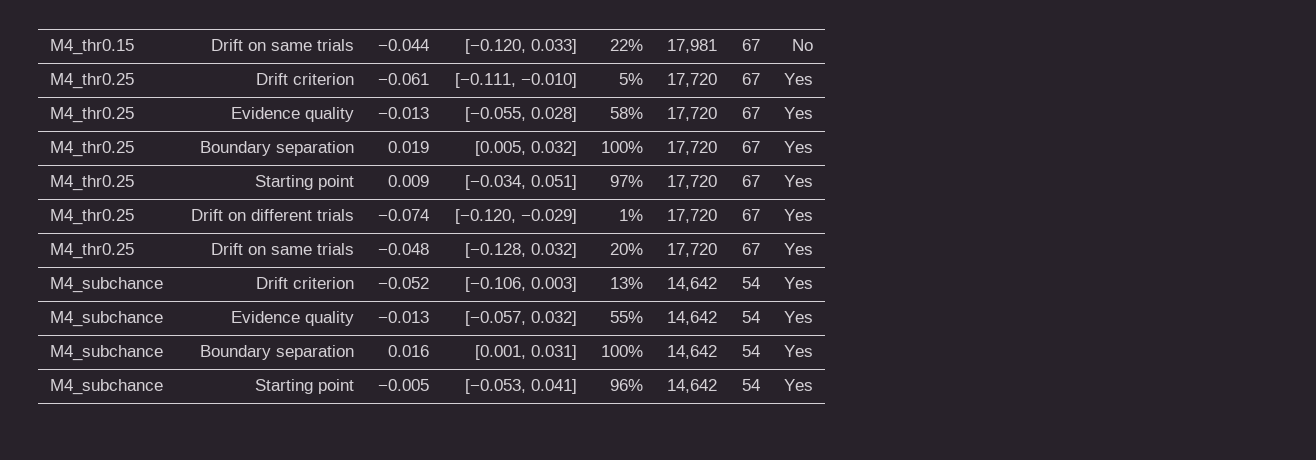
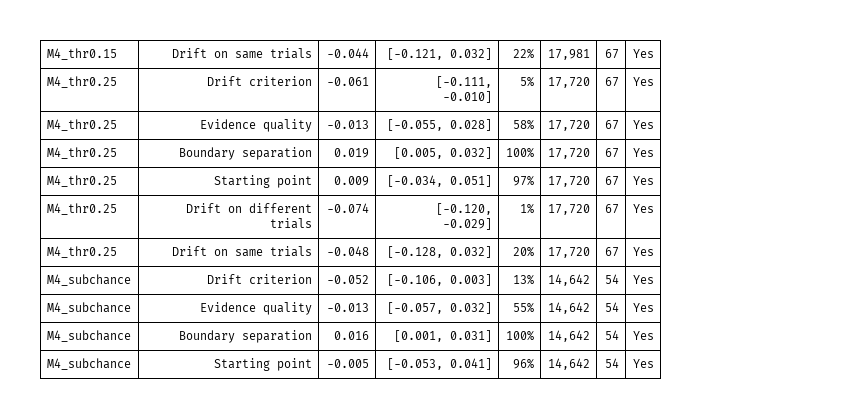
- M4_thr0.15 | Drift on same trials | −0.044 | [−0.120, 0.033] | 22% | 17,981 | 67 | No
+ M4_thr0.15 | Drift on same trials | −0.044 | [−0.121, 0.032] | 22% | 17,981 | 67 | Yes

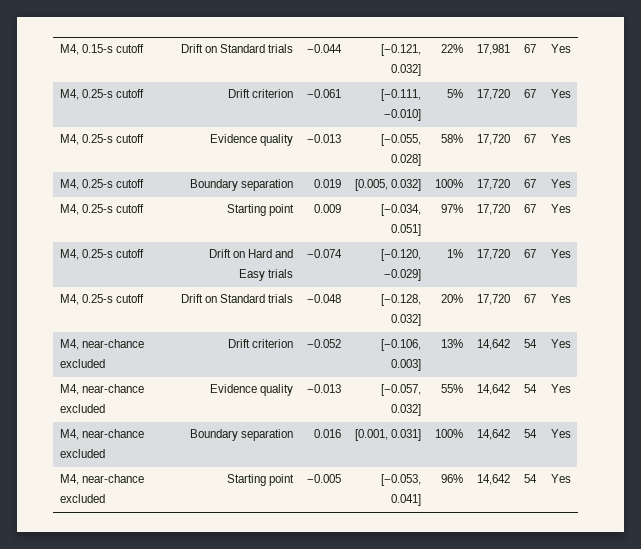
- M4_thr0.15 | Drift on same trials | −0.044 | [−0.121, 0.032] | 22% | 17,981 | 67 | Yes
+ M4, 0.15-s cutoff | Drift on Standard trials | −0.044 | [−0.121, 0.032] | 22% | 17,981 | 67 | Yes
- M4_thr0.25 | Drift criterion | −0.061 | [−0.111, −0.010] | 5% | 17,720 | 67 | Yes
+ M4, 0.25-s cutoff | Drift criterion | −0.061 | [−0.111, −0.010] | 5% | 17,720 | 67 | Yes
- M4_thr0.25 | Evidence quality | −0.013 | [−0.055, 0.028] | 58% | 17,720 | 67 | Yes
+ M4, 0.25-s cutoff | Evidence quality | −0.013 | [−0.055, 0.028] | 58% | 17,720 | 67 | Yes
- M4_thr0.25 | Boundary separation | 0.019 | [0.005, 0.032] | 100% | 17,720 | 67 | Yes
+ M4, 0.25-s cutoff | Boundary separation | 0.019 | [0.005, 0.032] | 100% | 17,720 | 67 | Yes
- M4_thr0.25 | Starting point | 0.009 | [−0.034, 0.051] | 97% | 17,720 | 67 | Yes
+ M4, 0.25-s cutoff | Starting point | 0.009 | [−0.034, 0.051] | 97% | 17,720 | 67 | Yes
- M4_thr0.25 | Drift on different trials | −0.074 | [−0.120, −0.029] | 1% | 17,720 | 67 | Yes
+ M4, 0.25-s cutoff | Drift on Hard and Easy trials | −0.074 | [−0.120, −0.029] | 1% | 17,720 | 67 | Yes
- M4_thr0.25 | Drift on same trials | −0.048 | [−0.128, 0.032] | 20% | 17,720 | 67 | Yes
+ M4, 0.25-s cutoff | Drift on Standard trials | −0.048 | [−0.128, 0.032] | 20% | 17,720 | 67 | Yes
- M4_subchance | Drift criterion | −0.052 | [−0.106, 0.003] | 13% | 14,642 | 54 | Yes
+ M4, near-chance excluded | Drift criterion | −0.052 | [−0.106, 0.003] | 13% | 14,642 | 54 | Yes
- M4_subchance | Evidence quality | −0.013 | [−0.057, 0.032] | 55% | 14,642 | 54 | Yes
+ M4, near-chance excluded | Evidence quality | −0.013 | [−0.057, 0.032] | 55% | 14,642 | 54 | Yes
- M4_subchance | Boundary separation | 0.016 | [0.001, 0.031] | 100% | 14,642 | 54 | Yes
+ M4, near-chance excluded | Boundary separation | 0.016 | [0.001, 0.031] | 100% | 14,642 | 54 | Yes
- M4_subchance | Starting point | −0.005 | [−0.053, 0.041] | 96% | 14,642 | 54 | Yes
+ M4, near-chance excluded | Starting point | −0.005 | [−0.053, 0.041] | 96% | 14,642 | 54 | Yes

